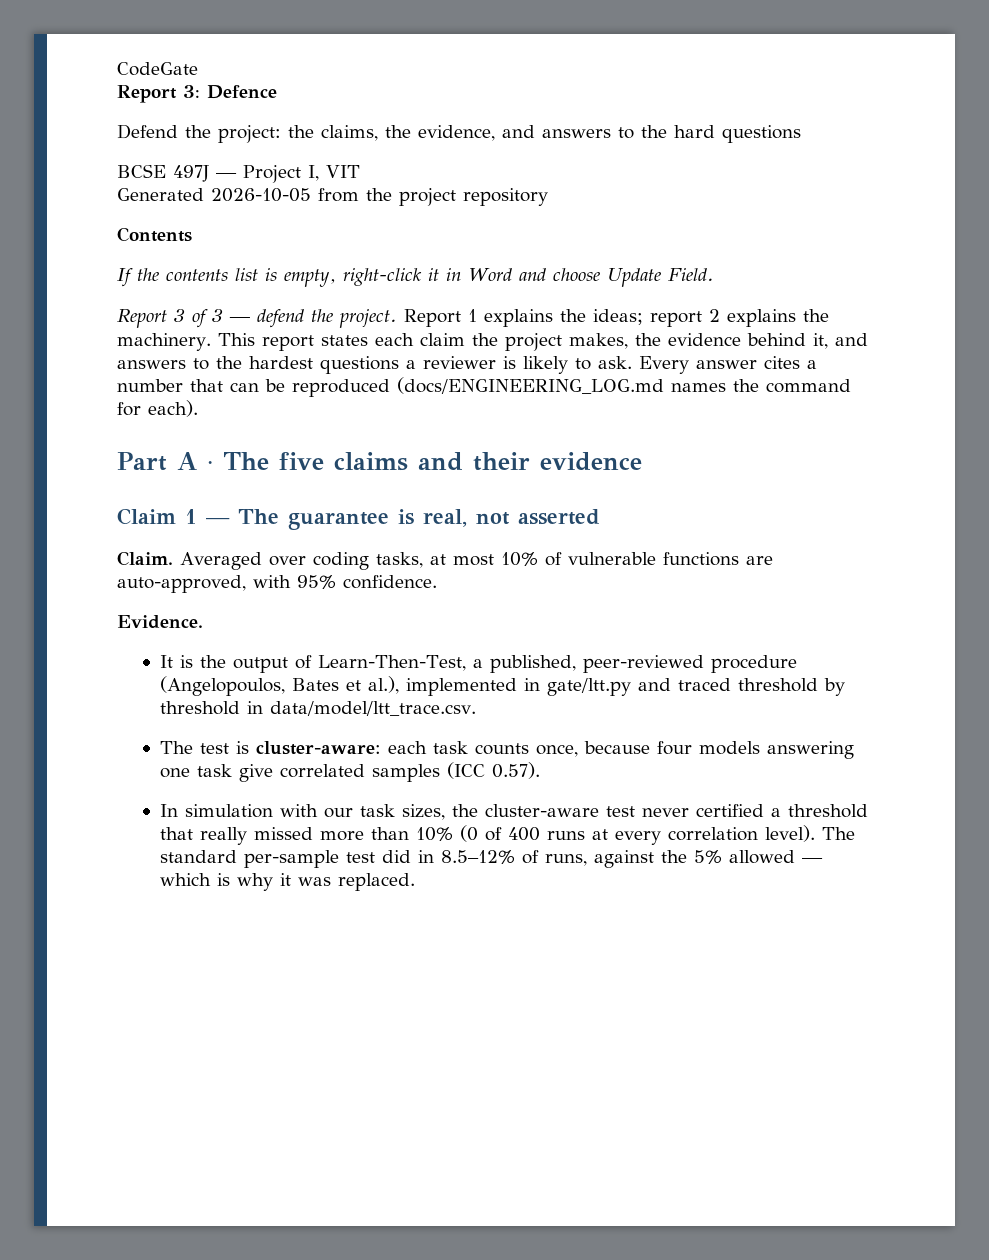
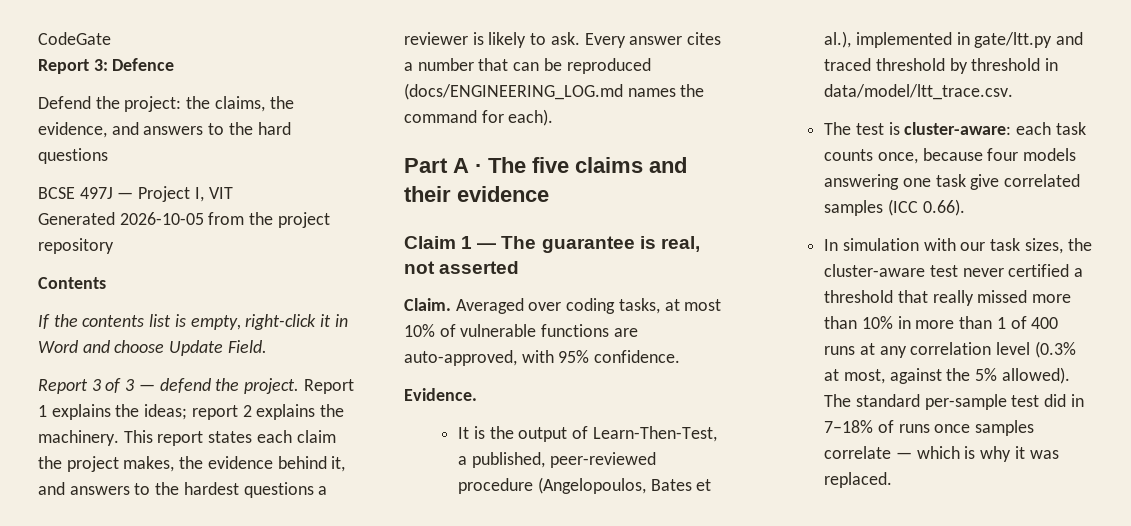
- The test is cluster-aware: each task counts once, because four models answering one task give correlated samples (ICC 0.57).
+ The test is cluster-aware: each task counts once, because four models answering one task give correlated samples (ICC 0.66).
- In simulation with our task sizes, the cluster-aware test never certified a threshold that really missed more than 10% (0 of 400 runs at every correlation level).
+ In simulation with our task sizes, the cluster-aware test never certified a threshold that really missed more than 10% in more than 1 of 400 runs at any correlation level (0.3% at most, against the 5% allowed).
- The standard per-sample test did in 8.5–12% of runs, against the 5% allowed — which is why it was replaced.
+ The standard per-sample test did in 7–18% of runs once samples correlate — which is why it was replaced.

